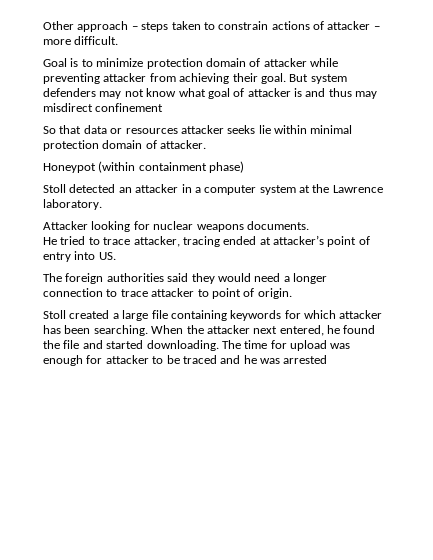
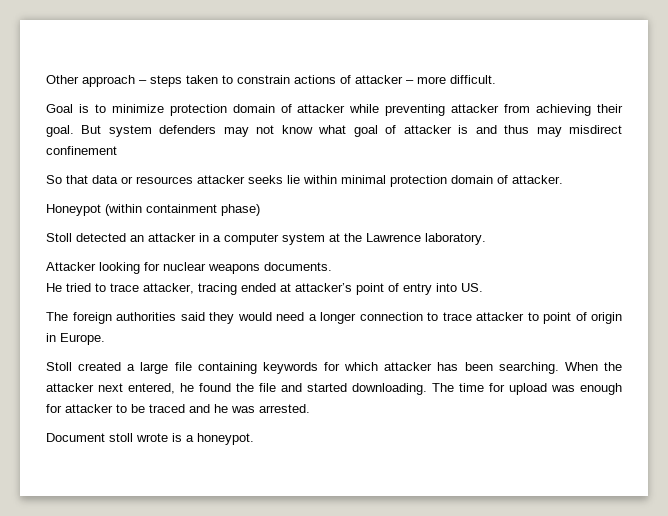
- The foreign authorities said they would need a longer connection to trace attacker to point of origin.
+ The foreign authorities said they would need a longer connection to trace attacker to point of origin in Europe.
- The time for upload was enough for attacker to be traced and he was arrested
+ The time for upload was enough for attacker to be traced and he was arrested.
+ Document stoll wrote is a honeypot.

